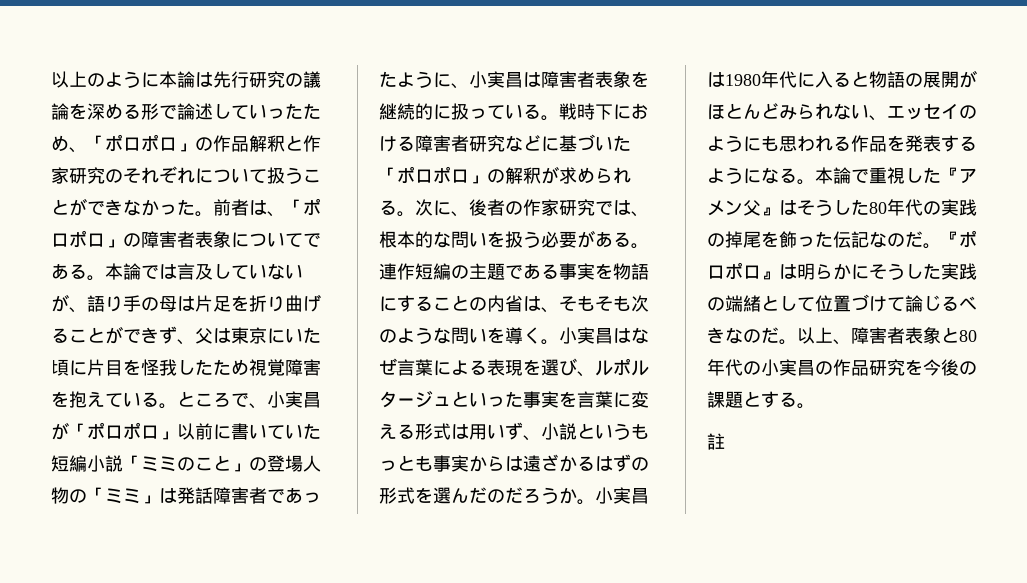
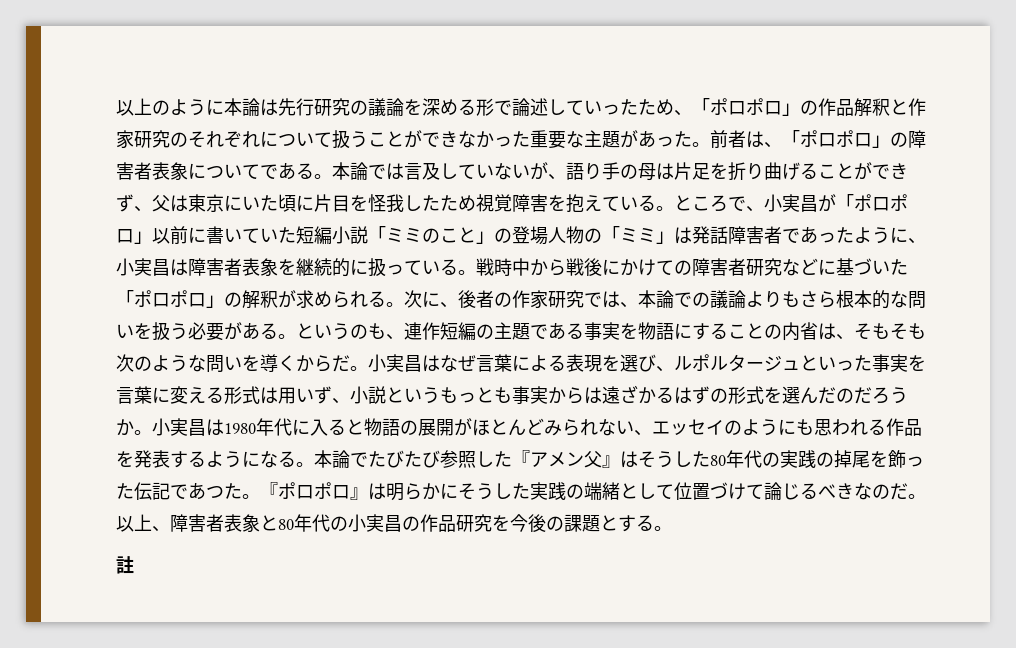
- 以上のように本論は先行研究の議論を深める形で論述していったため、「ポロポロ」の作品解釈と作家研究のそれぞれについて扱うことができなかった。
+ 以上のように本論は先行研究の議論を深める形で論述していったため、「ポロポロ」の作品解釈と作家研究のそれぞれについて扱うことができなかった重要な主題があった。
- 戦時下における障害者研究などに基づいた「ポロポロ」の解釈が求められる。
+ 戦時中から戦後にかけての障害者研究などに基づいた「ポロポロ」の解釈が求められる。
- 次に、後者の作家研究では、根本的な問いを扱う必要がある。
+ 次に、後者の作家研究では、本論での議論よりもさら根本的な問いを扱う必要がある。
- 連作短編の主題である事実を物語にすることの内省は、そもそも次のような問いを導く。
+ というのも、連作短編の主題である事実を物語にすることの内省は、そもそも次のような問いを導くからだ。
- 本論で重視した『アメン父』はそうした80年代の実践の掉尾を飾った伝記なのだ。
+ 本論でたびたび参照した『アメン父』はそうした80年代の実践の掉尾を飾った伝記であつた。

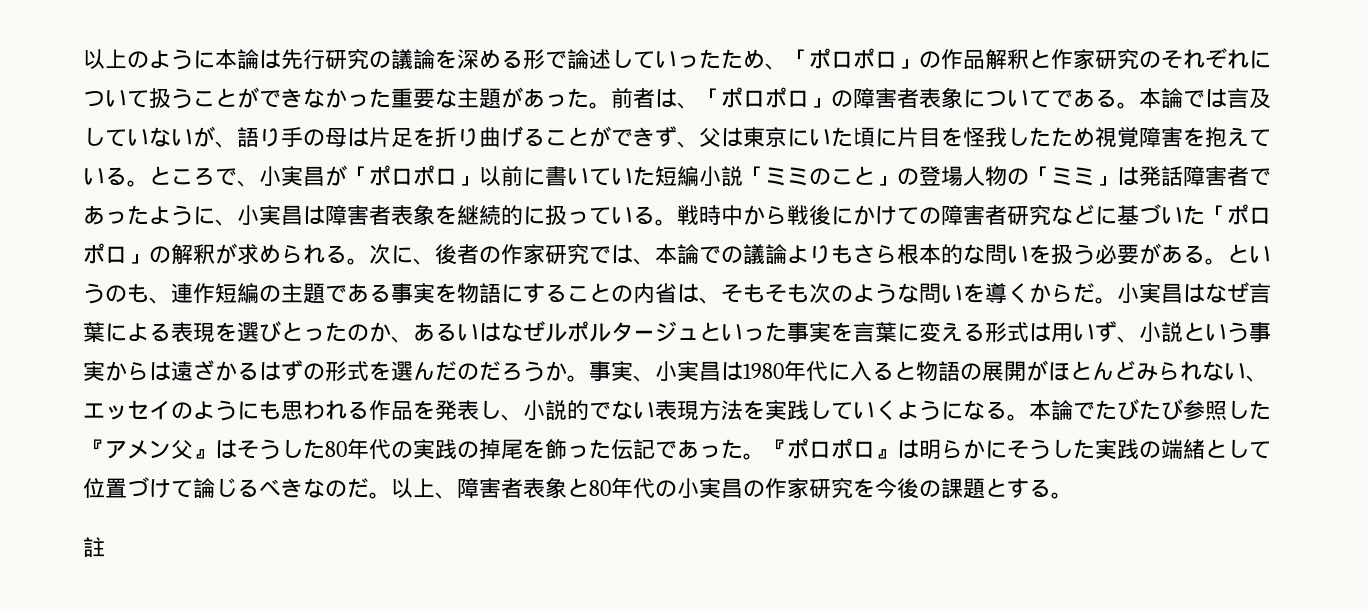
- 小実昌はなぜ言葉による表現を選び、ルポルタージュといった事実を言葉に変える形式は用いず、小説というもっとも事実からは遠ざかるはずの形式を選んだのだろうか。
+ 小実昌はなぜ言葉による表現を選びとったのか、あるいはなぜルポルタージュといった事実を言葉に変える形式は用いず、小説という事実からは遠ざかるはずの形式を選んだのだろうか。
- 小実昌は1980年代に入ると物語の展開がほとんどみられない、エッセイのようにも思われる作品を発表するようになる。
+ 事実、小実昌は1980年代に入ると物語の展開がほとんどみられない、エッセイのようにも思われる作品を発表し、小説的でない表現方法を実践していくようになる。
- 本論でたびたび参照した『アメン父』はそうした80年代の実践の掉尾を飾った伝記であつた。
+ 本論でたびたび参照した『アメン父』はそうした80年代の実践の掉尾を飾った伝記であった。
- 以上、障害者表象と80年代の小実昌の作品研究を今後の課題とする。
+ 以上、障害者表象と80年代の小実昌の作家研究を今後の課題とする。

